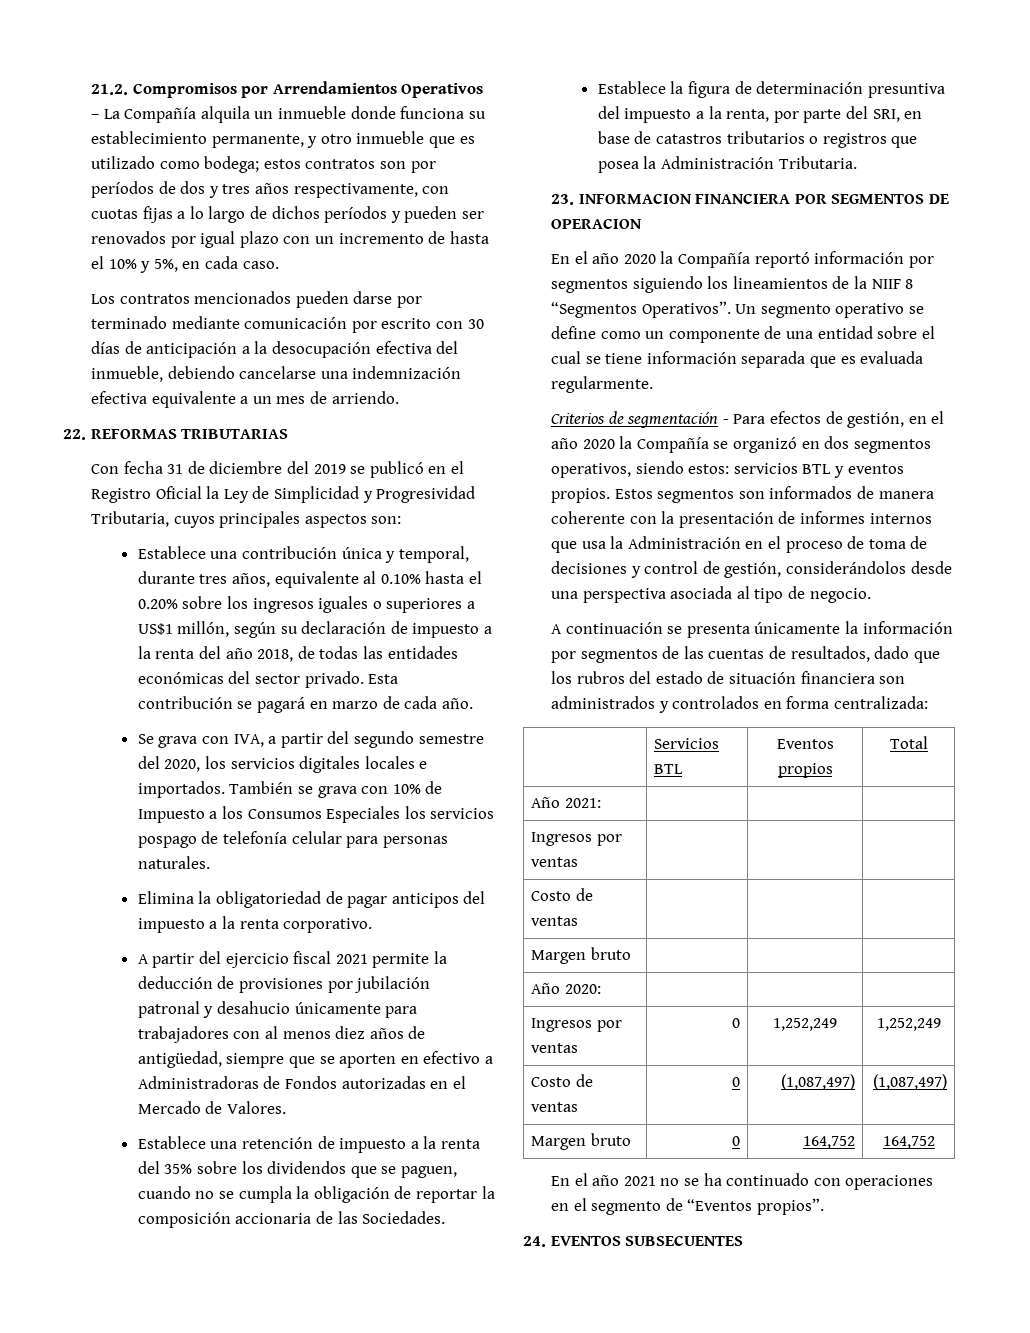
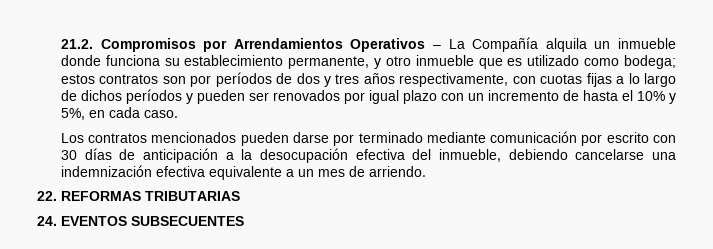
- Con fecha 31 de diciembre del 2019 se publicó en el Registro Oficial la Ley de Simplicidad y Progresividad Tributaria, cuyos principales aspectos son:
- Establece una contribución única y temporal, durante tres años, equivalente al 0.10% hasta el 0.20% sobre los ingresos iguales o superiores a US$1 millón, según su declaración de impuesto a la renta del año 2018, de todas las entidades económicas del sector privado. Esta contribución se pagará en marzo de cada año.
- Se grava con IVA, a partir del segundo semestre del 2020, los servicios digitales locales e importados. También se grava con 10% de Impuesto a los Consumos Especiales los servicios pospago de telefonía celular para personas naturales.
- Elimina la obligatoriedad de pagar anticipos del impuesto a la renta corporativo.
- A partir del ejercicio fiscal 2021 permite la deducción de provisiones por jubilación patronal y desahucio únicamente para trabajadores con al menos diez años de antigüedad, siempre que se aporten en efectivo a Administradoras de Fondos autorizadas en el Mercado de Valores.
- Establece una retención de impuesto a la renta del 35% sobre los dividendos que se paguen, cuando no se cumpla la obligación de reportar la composición accionaria de las Sociedades.
- Establece la figura de determinación presuntiva del impuesto a la renta, por parte del SRI, en base de catastros tributarios o registros que posea la Administración Tributaria.
- 23. INFORMACION FINANCIERA POR SEGMENTOS DE OPERACION
- En el año 2020 la Compañía reportó información por segmentos siguiendo los lineamientos de la NIIF 8 “Segmentos Operativos”. Un segmento operativo se define como un componente de una entidad sobre el cual se tiene información separada que es evaluada regularmente.
- Criterios de segmentación - Para efectos de gestión, en el año 2020 la Compañía se organizó en dos segmentos operativos, siendo estos: servicios BTL y eventos propios. Estos segmentos son informados de manera coherente con la presentación de informes internos que usa la Administración en el proceso de toma de decisiones y control de gestión, considerándolos desde una perspectiva asociada al tipo de negocio.
- A continuación se presenta únicamente la información por segmentos de las cuentas de resultados, dado que los rubros del estado de situación financiera son administrados y controlados en forma centralizada:
- | Servicios BTL | Eventos propios | Total
- Año 2021: | | |
- Ingresos por ventas | | |
- Costo de ventas | | |
- Margen bruto | | |
- Año 2020: | | |
- Ingresos por ventas | 0 | 1,252,249 | 1,252,249
- Costo de ventas | 0 | (1,087,497) | (1,087,497)
- Margen bruto | 0 | 164,752 | 164,752
- En el año 2021 no se ha continuado con operaciones en el segmento de “Eventos propios”.

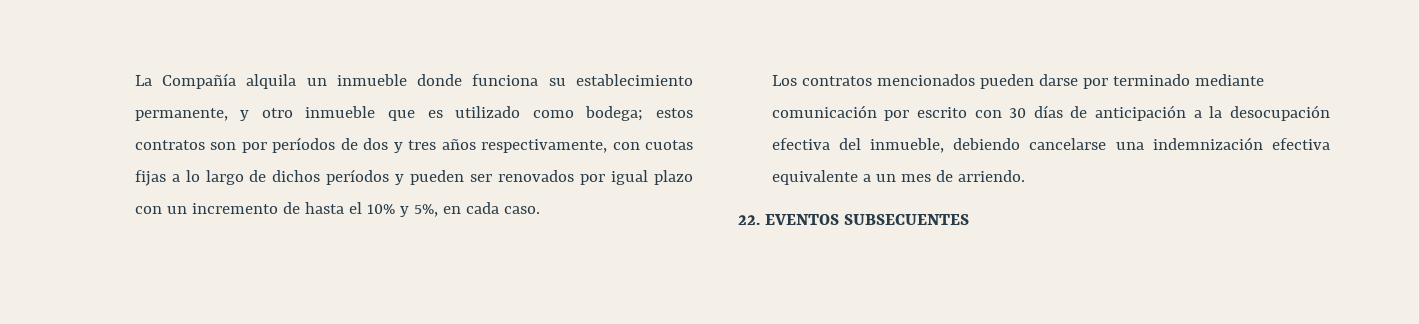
- 21.2. Compromisos por Arrendamientos Operativos – La Compañía alquila un inmueble donde funciona su establecimiento permanente, y otro inmueble que es utilizado como bodega; estos contratos son por períodos de dos y tres años respectivamente, con cuotas fijas a lo largo de dichos períodos y pueden ser renovados por igual plazo con un incremento de hasta el 10% y 5%, en cada caso.
+ La Compañía alquila un inmueble donde funciona su establecimiento permanente, y otro inmueble que es utilizado como bodega; estos contratos son por períodos de dos y tres años respectivamente, con cuotas fijas a lo largo de dichos períodos y pueden ser renovados por igual plazo con un incremento de hasta el 10% y 5%, en cada caso.
- 22. REFORMAS TRIBUTARIAS
- 24. EVENTOS SUBSECUENTES
+ 22. EVENTOS SUBSECUENTES

